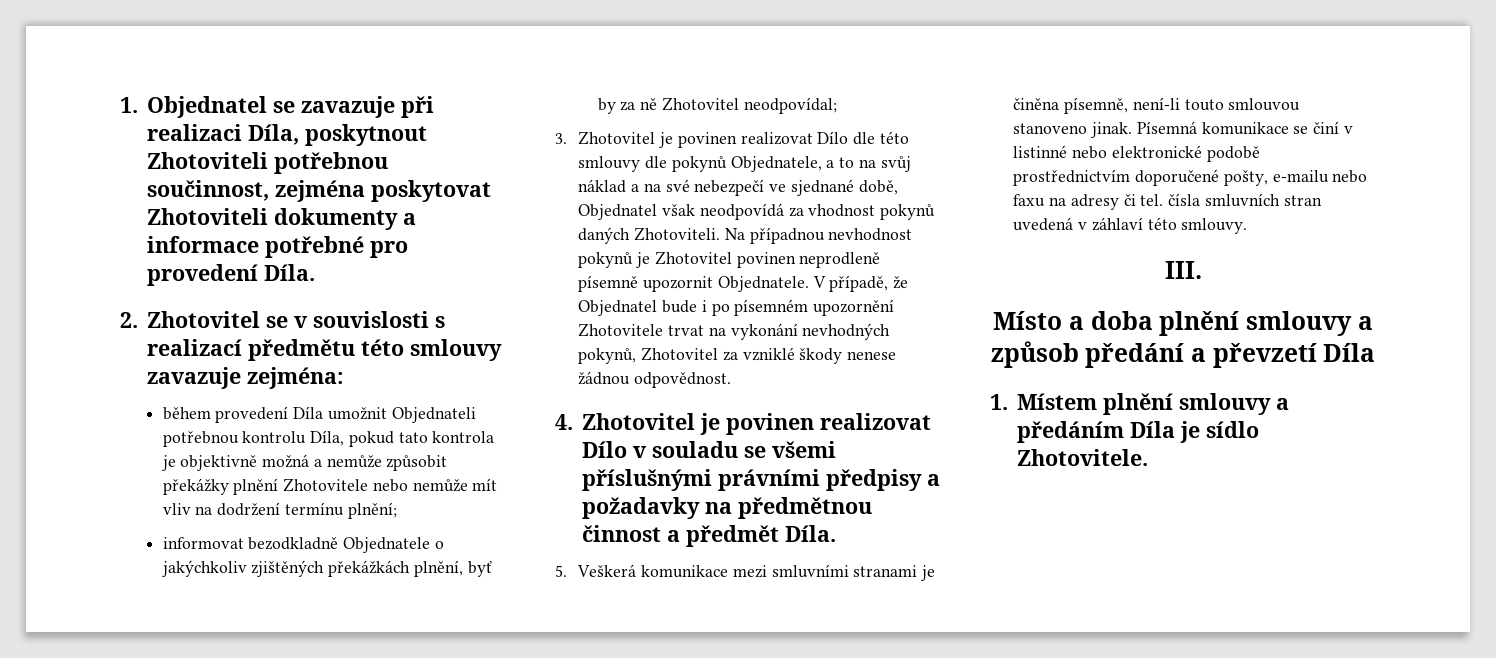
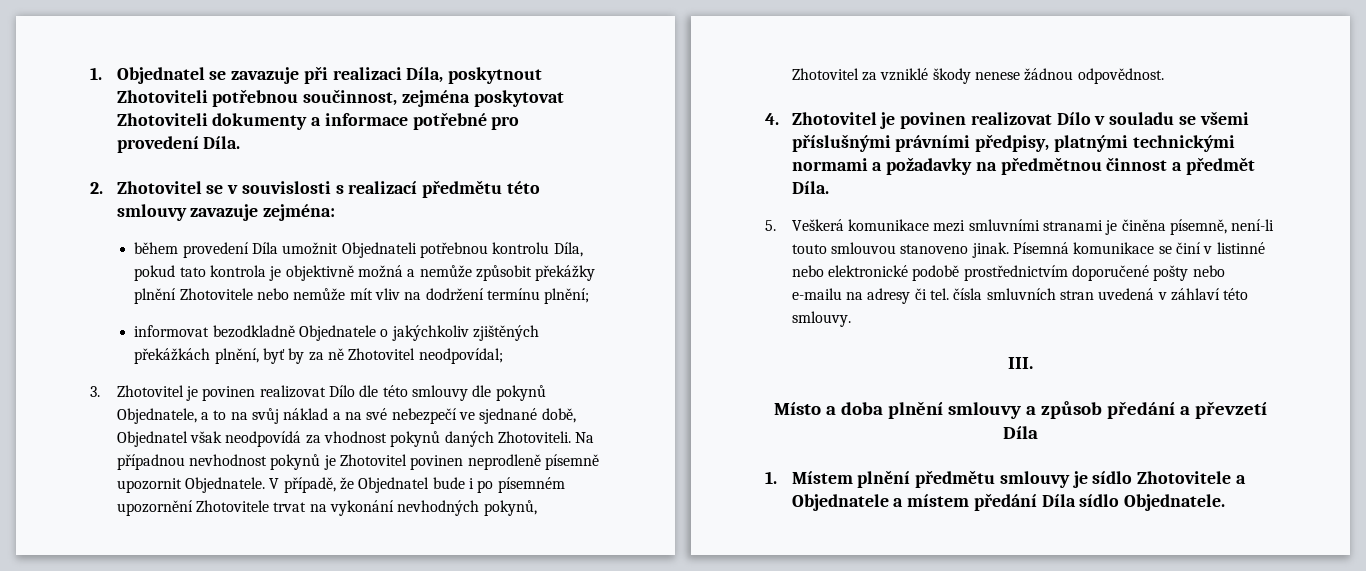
- 4. Zhotovitel je povinen realizovat Dílo v souladu se všemi příslušnými právními předpisy a požadavky na předmětnou činnost a předmět Díla.
+ 4. Zhotovitel je povinen realizovat Dílo v souladu se všemi příslušnými právními předpisy, platnými technickými normami a požadavky na předmětnou činnost a předmět Díla.
- Písemná komunikace se činí v listinné nebo elektronické podobě prostřednictvím doporučené pošty, e-mailu nebo faxu na adresy či tel. čísla smluvních stran uvedená v záhlaví této smlouvy.
+ Písemná komunikace se činí v listinné nebo elektronické podobě prostřednictvím doporučené pošty nebo e-mailu na adresy či tel. čísla smluvních stran uvedená v záhlaví této smlouvy.
- 1. Místem plnění smlouvy a předáním Díla je sídlo Zhotovitele.
+ 1. Místem plnění předmětu smlouvy je sídlo Zhotovitele a Objednatele a místem předání Díla sídlo Objednatele.

